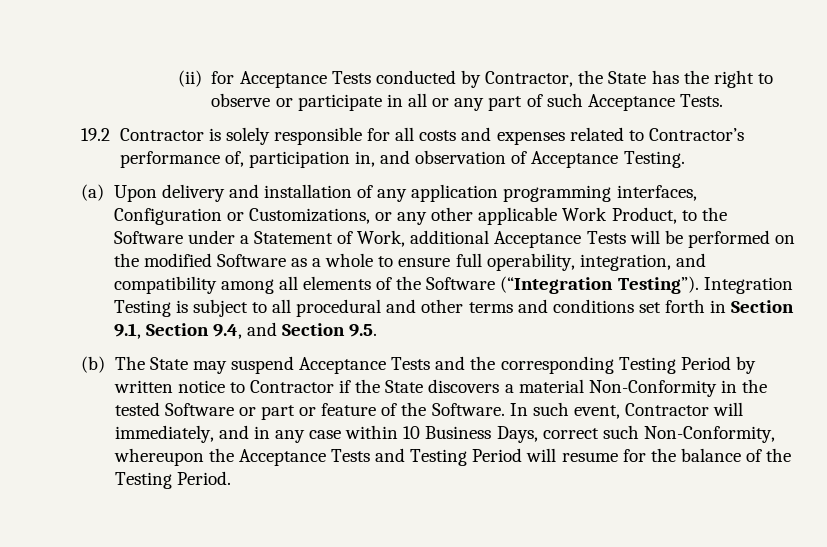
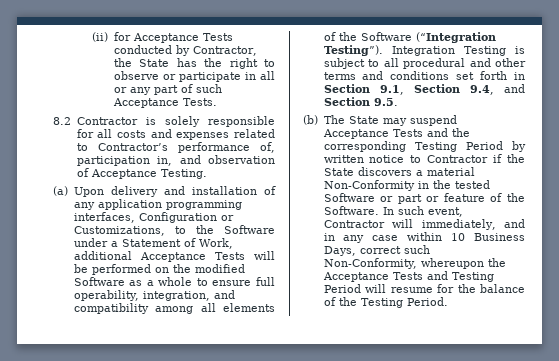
- 19.2 Contractor is solely responsible for all costs and expenses related to Contractor’s performance of, participation in, and observation of Acceptance Testing.
+ 8.2 Contractor is solely responsible for all costs and expenses related to Contractor’s performance of, participation in, and observation of Acceptance Testing.
- (a) Upon delivery and installation of any application programming interfaces, Configuration or Customizations, or any other applicable Work Product, to the Software under a Statement of Work, additional Acceptance Tests will be performed on the modified Software as a whole to ensure full operability, integration, and compatibility among all elements of the Software (“Integration Testing”).
+ (a) Upon delivery and installation of any application programming interfaces, Configuration or Customizations, to the Software under a Statement of Work, additional Acceptance Tests will be performed on the modified Software as a whole to ensure full operability, integration, and compatibility among all elements of the Software (“Integration Testing”).

